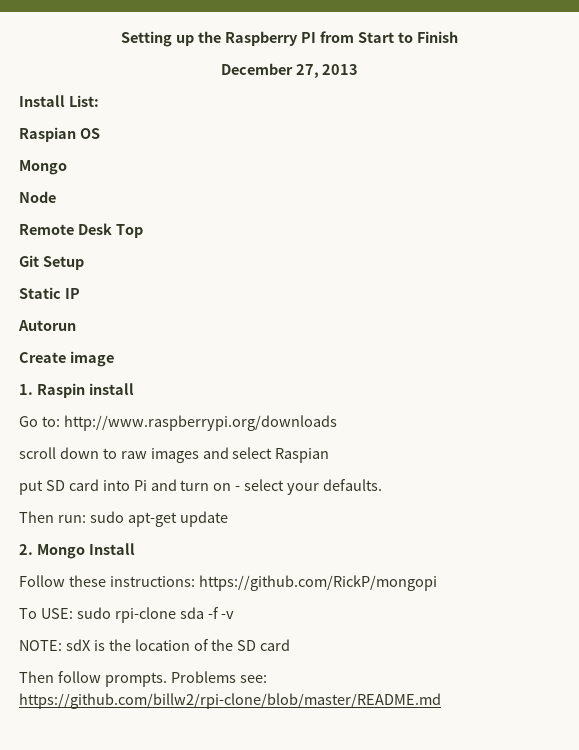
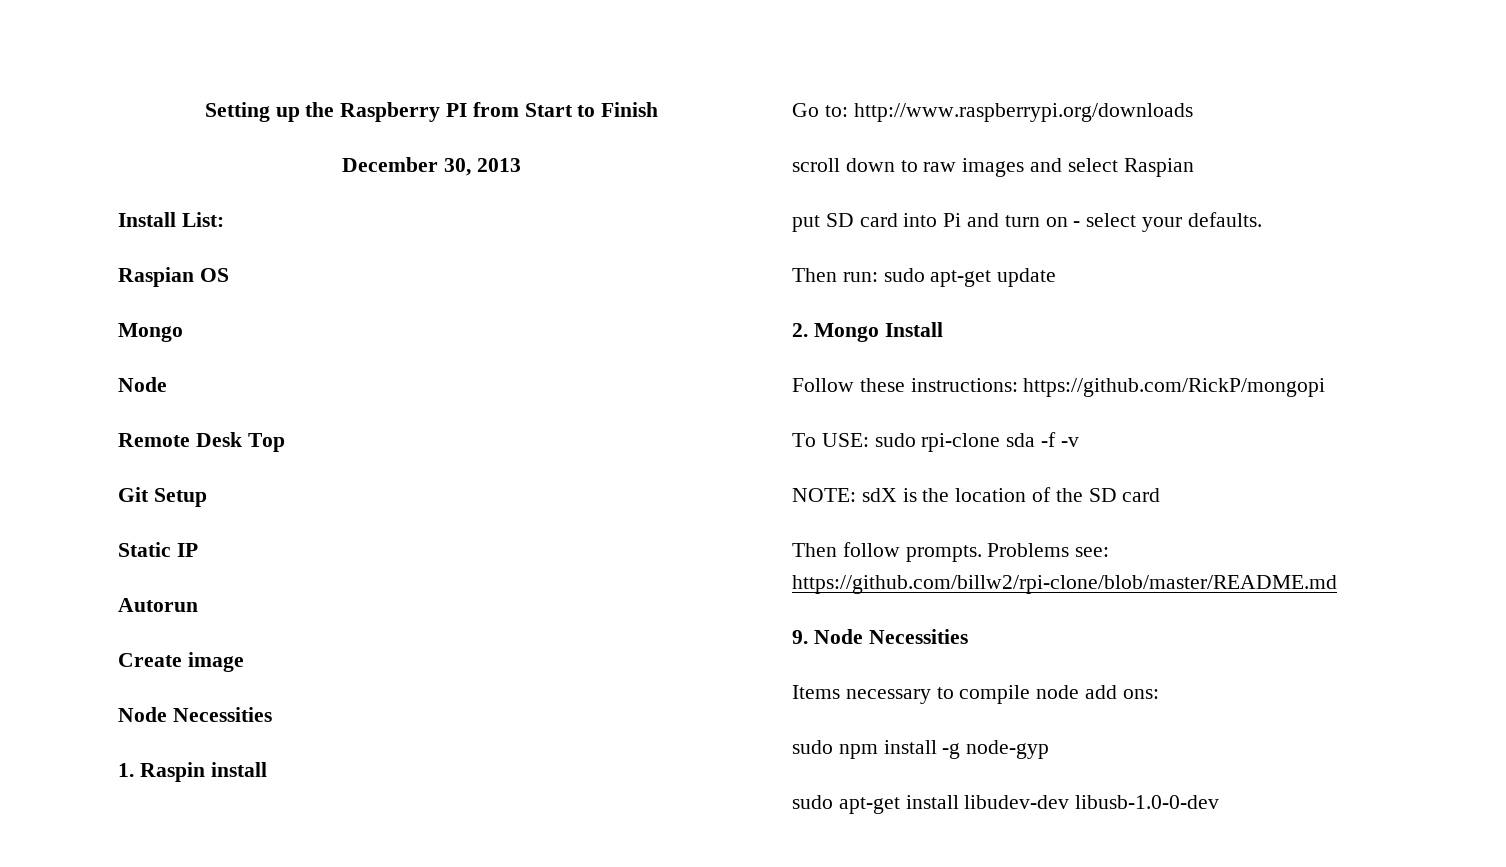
- December 27, 2013
+ December 30, 2013
  Create image
+ Node Necessities
+ 9. Node Necessities
+ Items necessary to compile node add ons:
+ sudo npm install -g node-gyp
+ sudo apt-get install libudev-dev libusb-1.0-0-dev

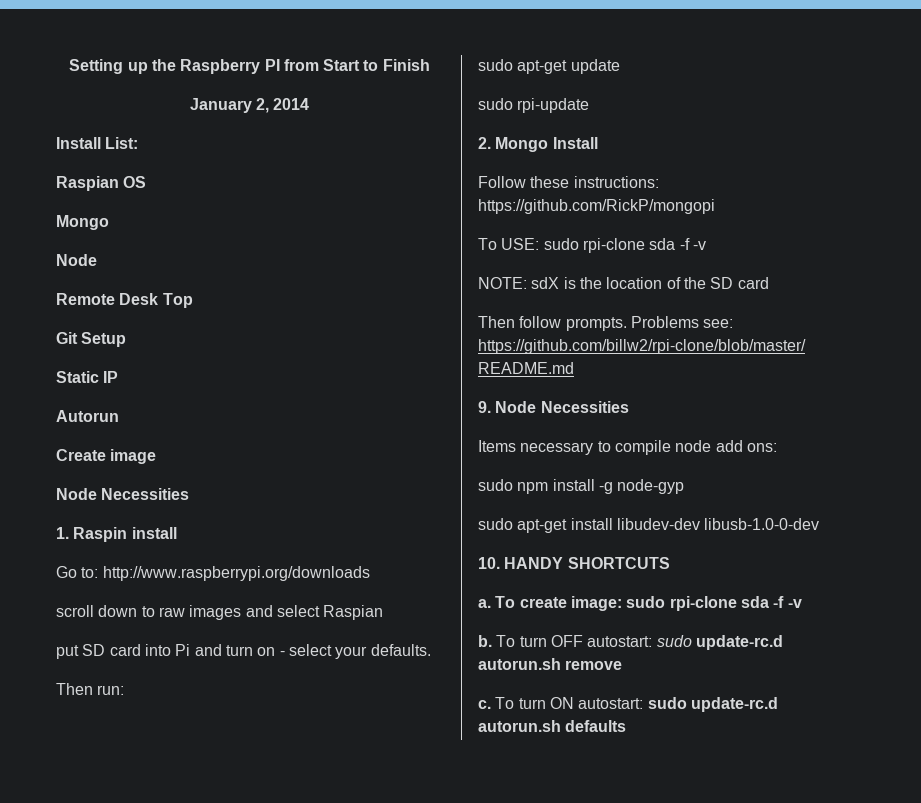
- December 30, 2013
+ January 2, 2014
- Then run: sudo apt-get update
+ Then run:
+ sudo apt-get update
+ sudo rpi-update
+ 10. HANDY SHORTCUTS
+ a. To create image: sudo rpi-clone sda -f -v
+ b. To turn OFF autostart: sudo update-rc.d autorun.sh remove
+ c. To turn ON autostart: sudo update-rc.d autorun.sh defaults

